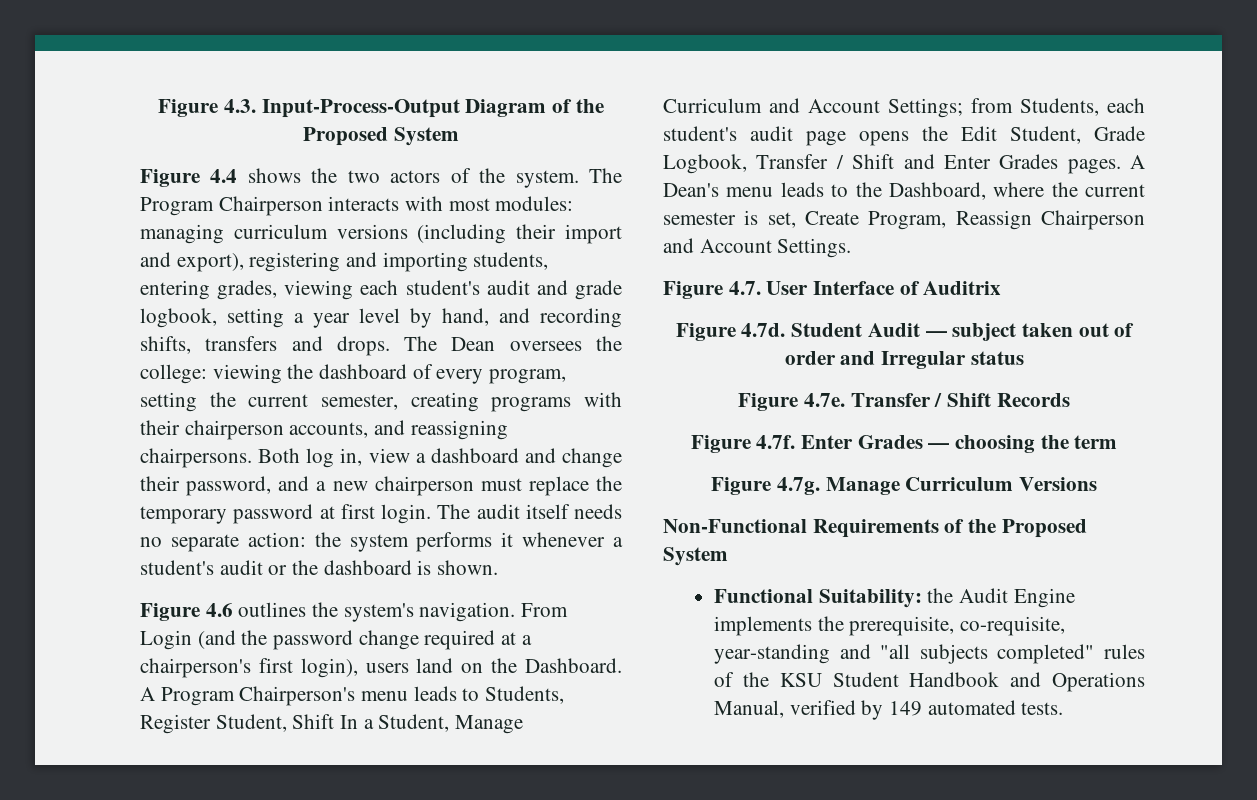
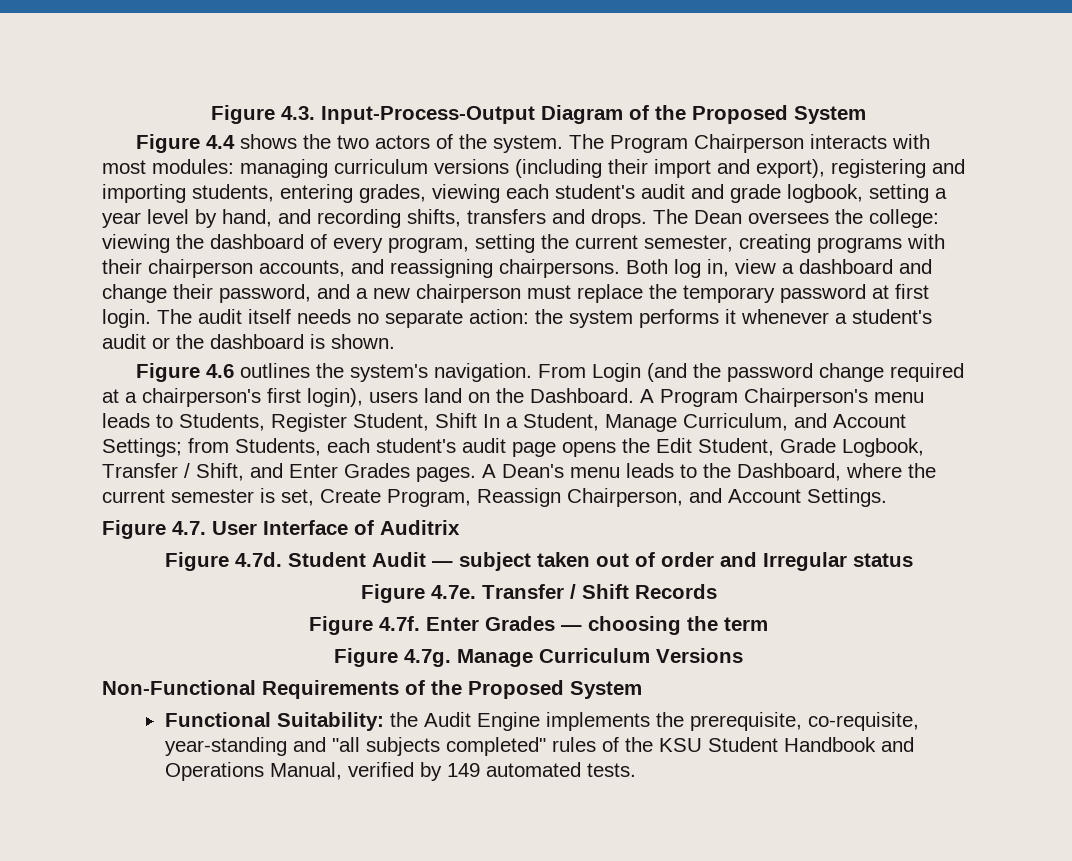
- A Program Chairperson's menu leads to Students, Register Student, Shift In a Student, Manage Curriculum and Account Settings; from Students, each student's audit page opens the Edit Student, Grade Logbook, Transfer / Shift and Enter Grades pages.
+ A Program Chairperson's menu leads to Students, Register Student, Shift In a Student, Manage Curriculum, and Account Settings; from Students, each student's audit page opens the Edit Student, Grade Logbook, Transfer / Shift, and Enter Grades pages.
- A Dean's menu leads to the Dashboard, where the current semester is set, Create Program, Reassign Chairperson and Account Settings.
+ A Dean's menu leads to the Dashboard, where the current semester is set, Create Program, Reassign Chairperson, and Account Settings.

